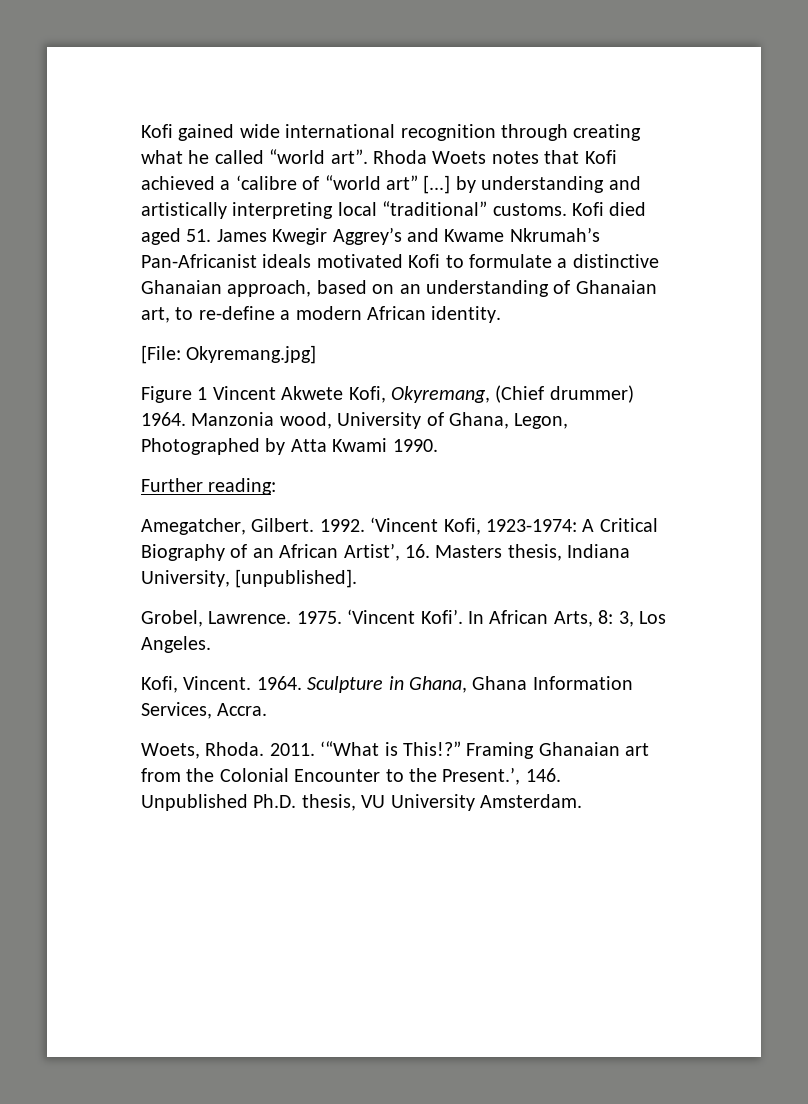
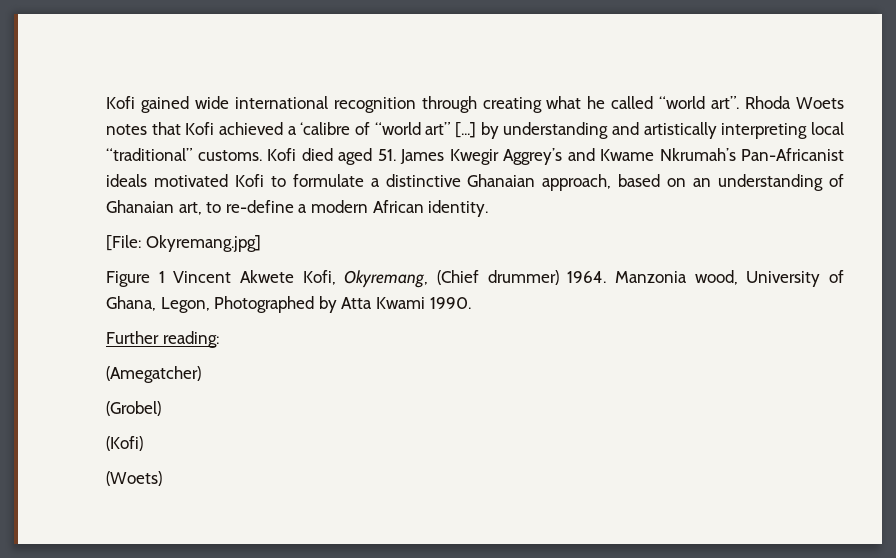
- Amegatcher, Gilbert. 1992. ‘Vincent Kofi, 1923-1974: A Critical Biography of an African Artist’, 16. Masters thesis, Indiana University, [unpublished].
- Grobel, Lawrence. 1975. ‘Vincent Kofi’. In African Arts, 8: 3, Los Angeles.
- Kofi, Vincent. 1964. Sculpture in Ghana, Ghana Information Services, Accra.
- Woets, Rhoda. 2011. ‘“What is This!?” Framing Ghanaian art from the Colonial Encounter to the Present.’, 146. Unpublished Ph.D. thesis, VU University Amsterdam.
+ (Amegatcher)
+ (Grobel)
+ (Kofi)
+ (Woets)

